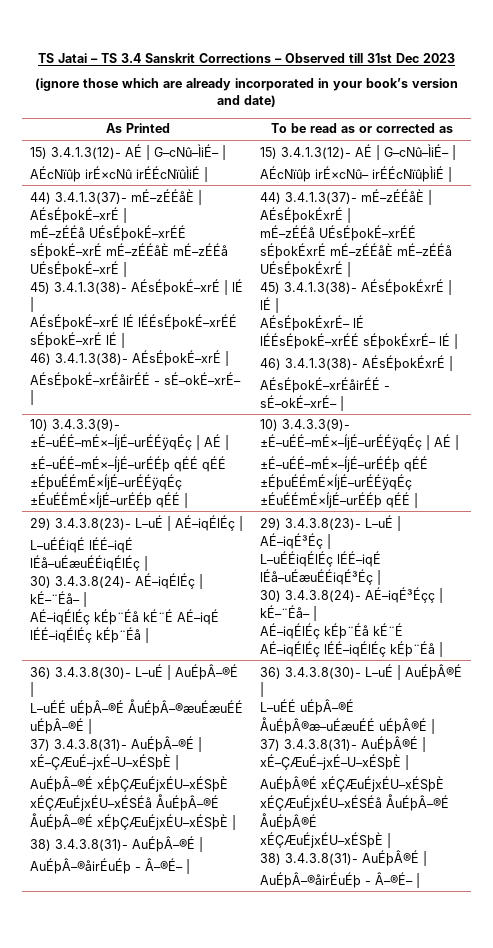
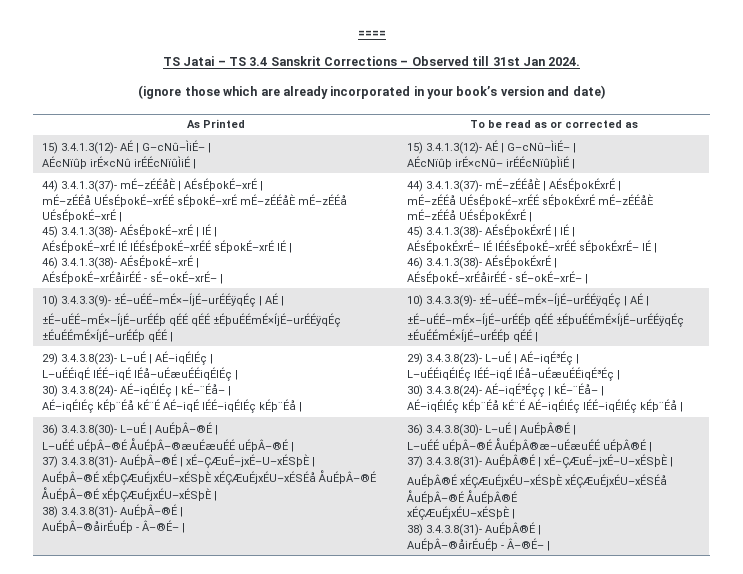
+ ====
- TS Jatai – TS 3.4 Sanskrit Corrections – Observed till 31st Dec 2023
+ TS Jatai – TS 3.4 Sanskrit Corrections – Observed till 31st Jan 2024.

